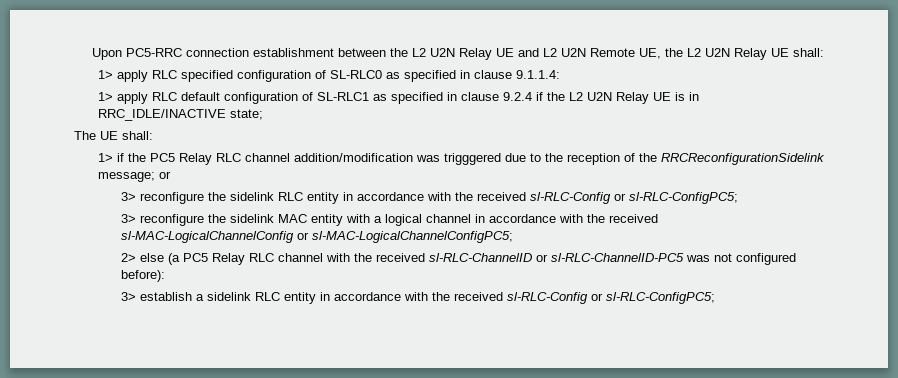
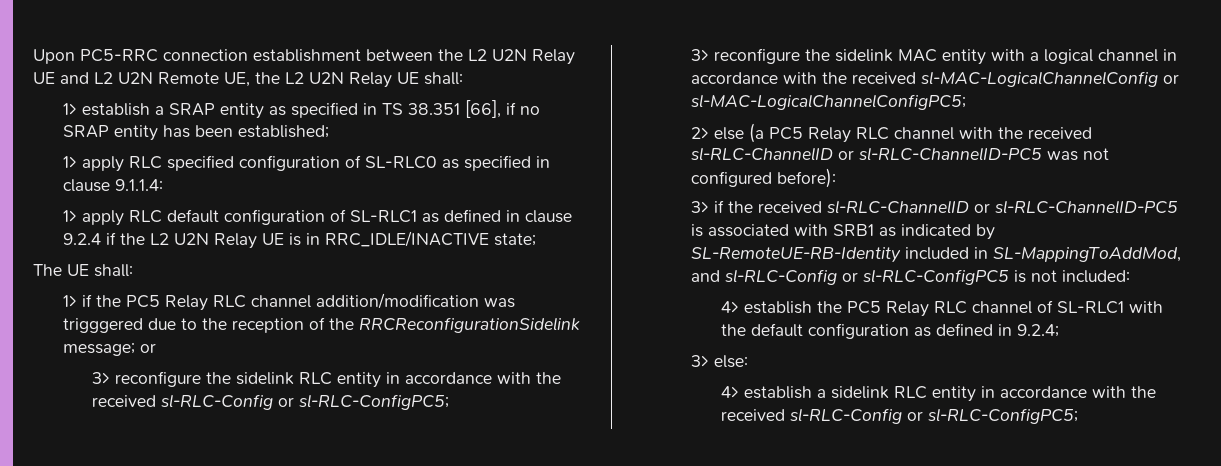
+ 1> establish a SRAP entity as specified in TS 38.351 [66], if no SRAP entity has been established;
- 1> apply RLC default configuration of SL-RLC1 as specified in clause 9.2.4 if the L2 U2N Relay UE is in RRC_IDLE/INACTIVE state;
+ 1> apply RLC default configuration of SL-RLC1 as defined in clause 9.2.4 if the L2 U2N Relay UE is in RRC_IDLE/INACTIVE state;
- 3> establish a sidelink RLC entity in accordance with the received sl-RLC-Config or sl-RLC-ConfigPC5;
+ 3> if the received sl-RLC-ChannelID or sl-RLC-ChannelID-PC5 is associated with SRB1 as indicated by SL-RemoteUE-RB-Identity included in SL-MappingToAddMod, and sl-RLC-Config or sl-RLC-ConfigPC5 is not included:
+ 4> establish the PC5 Relay RLC channel of SL-RLC1 with the default configuration as defined in 9.2.4;
+ 3> else:
+ 4> establish a sidelink RLC entity in accordance with the received sl-RLC-Config or sl-RLC-ConfigPC5;

